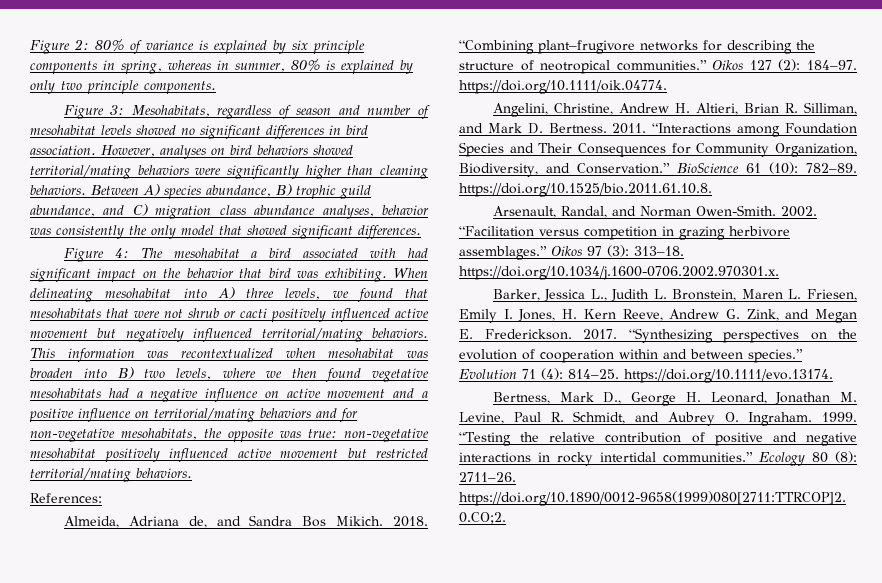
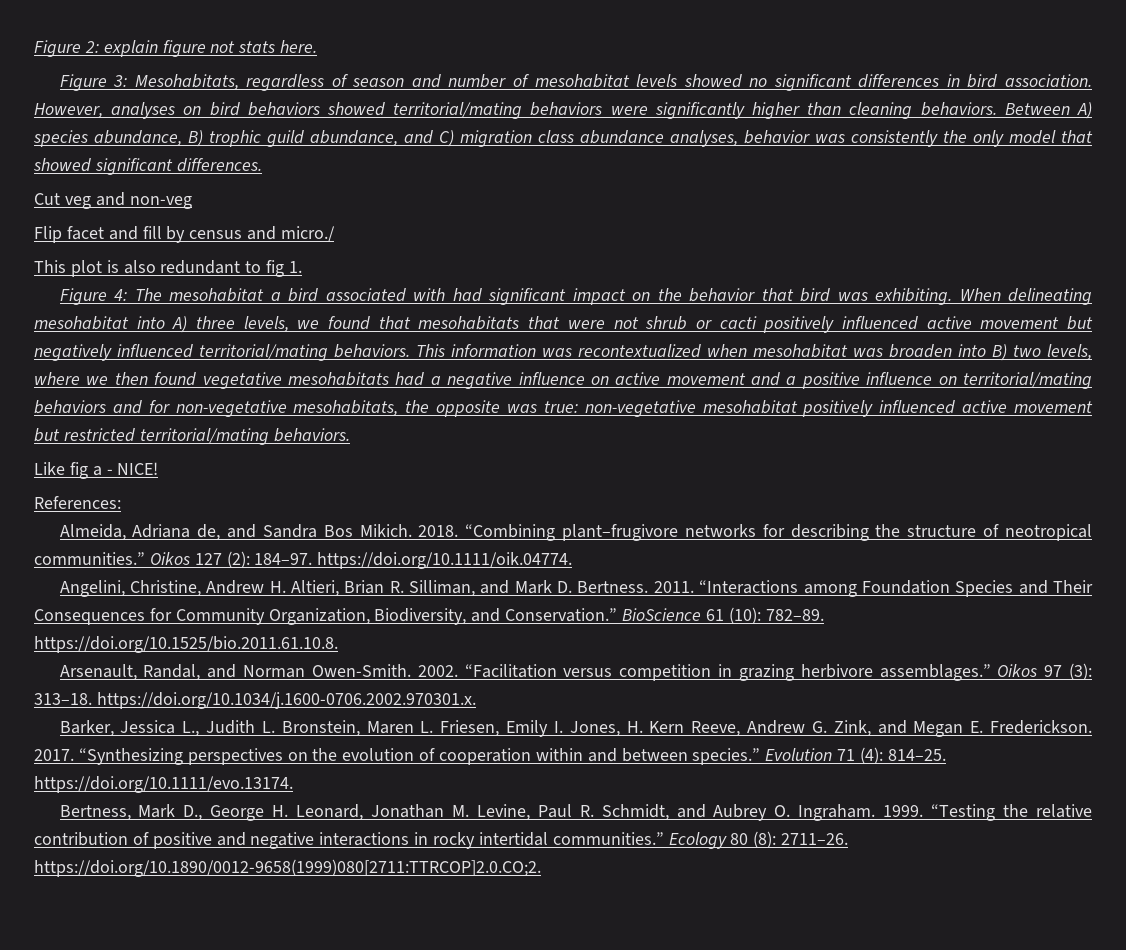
- Figure 2: 80% of variance is explained by six principle components in spring, whereas in summer, 80% is explained by only two principle components.
+ Figure 2: explain figure not stats here.
+ Cut veg and non-veg
+ Flip facet and fill by census and micro./
+ This plot is also redundant to fig 1.
+ Like fig a - NICE!

